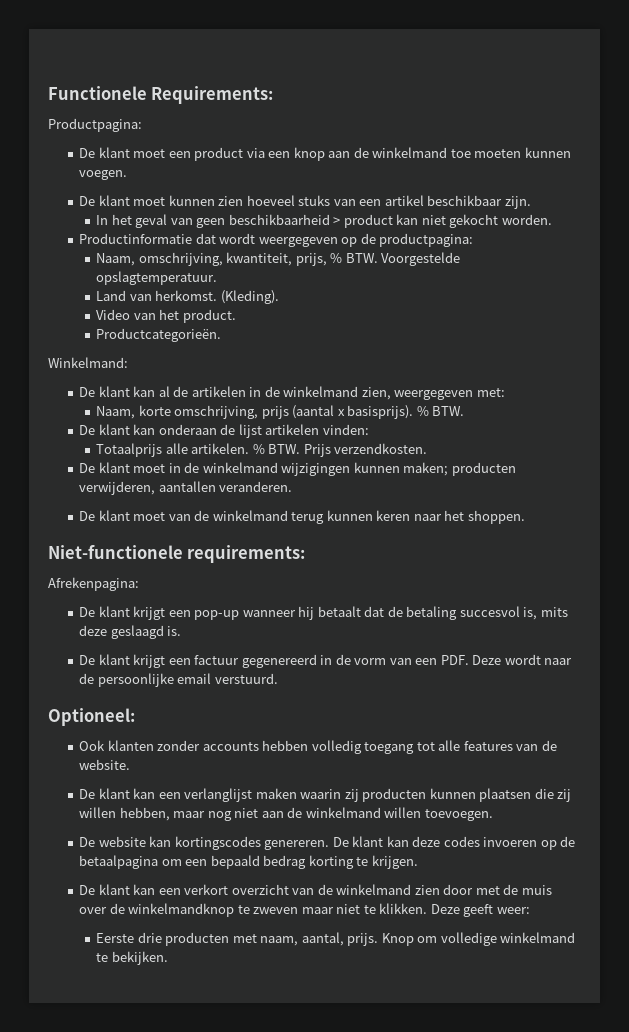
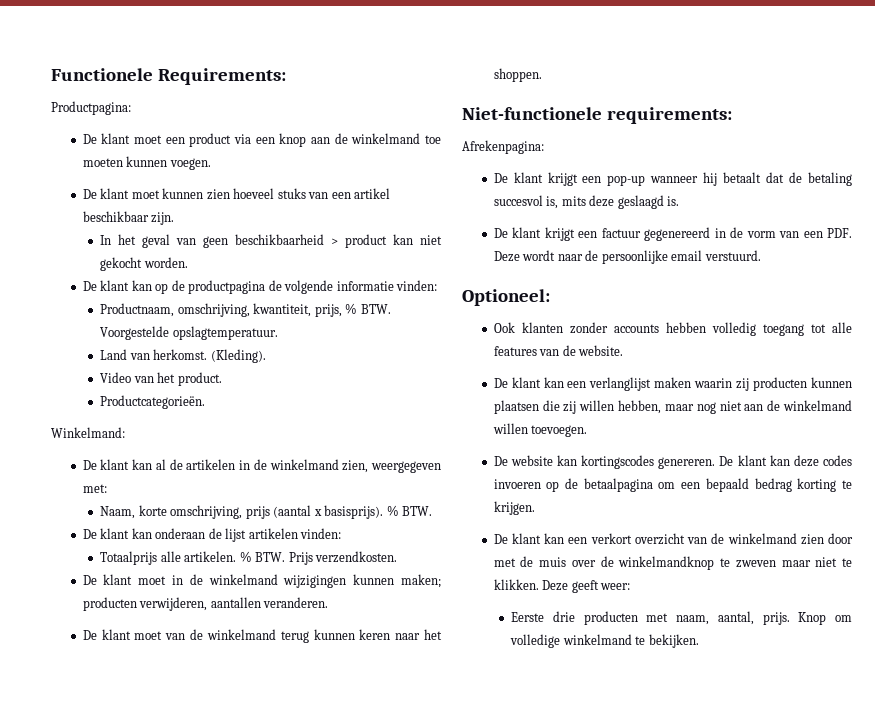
- Productinformatie dat wordt weergegeven op de productpagina:
- Naam, omschrijving, kwantiteit, prijs, % BTW. Voorgestelde opslagtemperatuur.
+ De klant kan op de productpagina de volgende informatie vinden:
+ Productnaam, omschrijving, kwantiteit, prijs, % BTW. Voorgestelde opslagtemperatuur.

